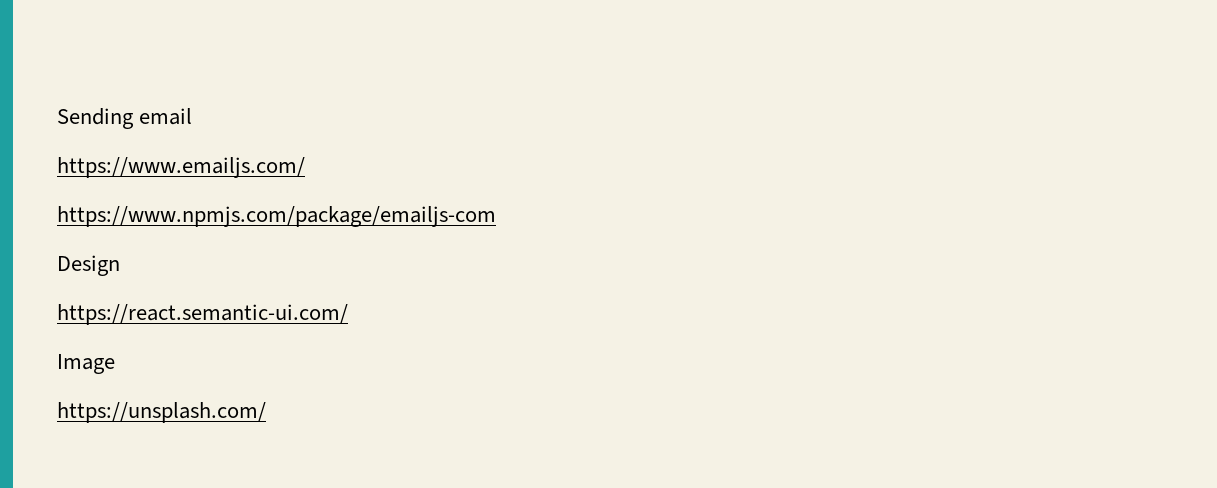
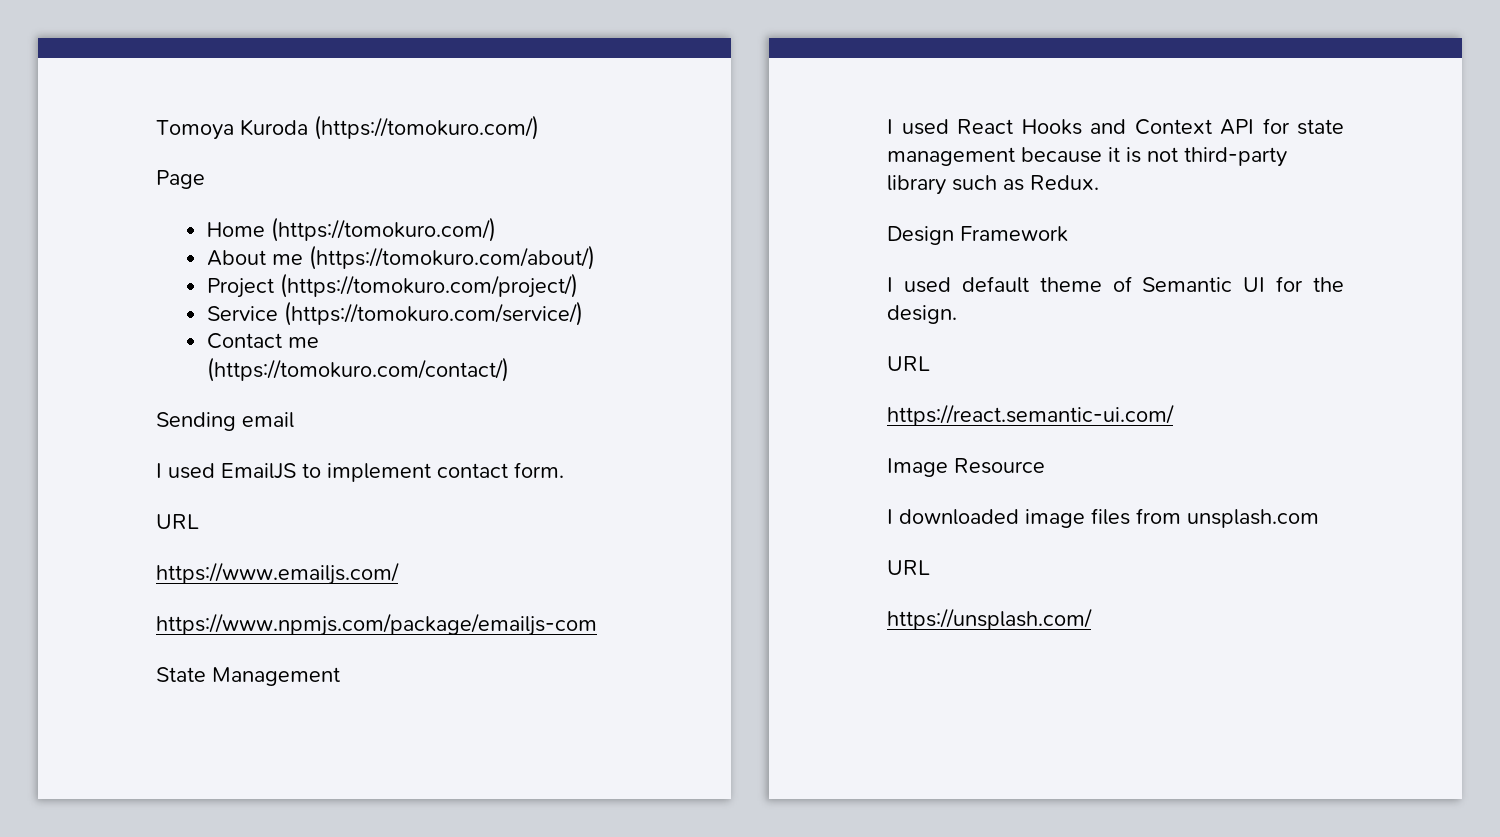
+ Tomoya Kuroda (https://tomokuro.com/)
+ Page
+ Home (https://tomokuro.com/)
+ About me (https://tomokuro.com/about/)
+ Project (https://tomokuro.com/project/)
+ Service (https://tomokuro.com/service/)
+ Contact me (https://tomokuro.com/contact/)
  Sending email
+ I used EmailJS to implement contact form.
+ URL
  https://www.emailjs.com/
  https://www.npmjs.com/package/emailjs-com
- Design
+ State Management
+ I used React Hooks and Context API for state management because it is not third-party library such as Redux.
+ Design Framework
+ I used default theme of Semantic UI for the design.
+ URL
  https://react.semantic-ui.com/
- Image
+ Image Resource
+ I downloaded image files from unsplash.com
+ URL

